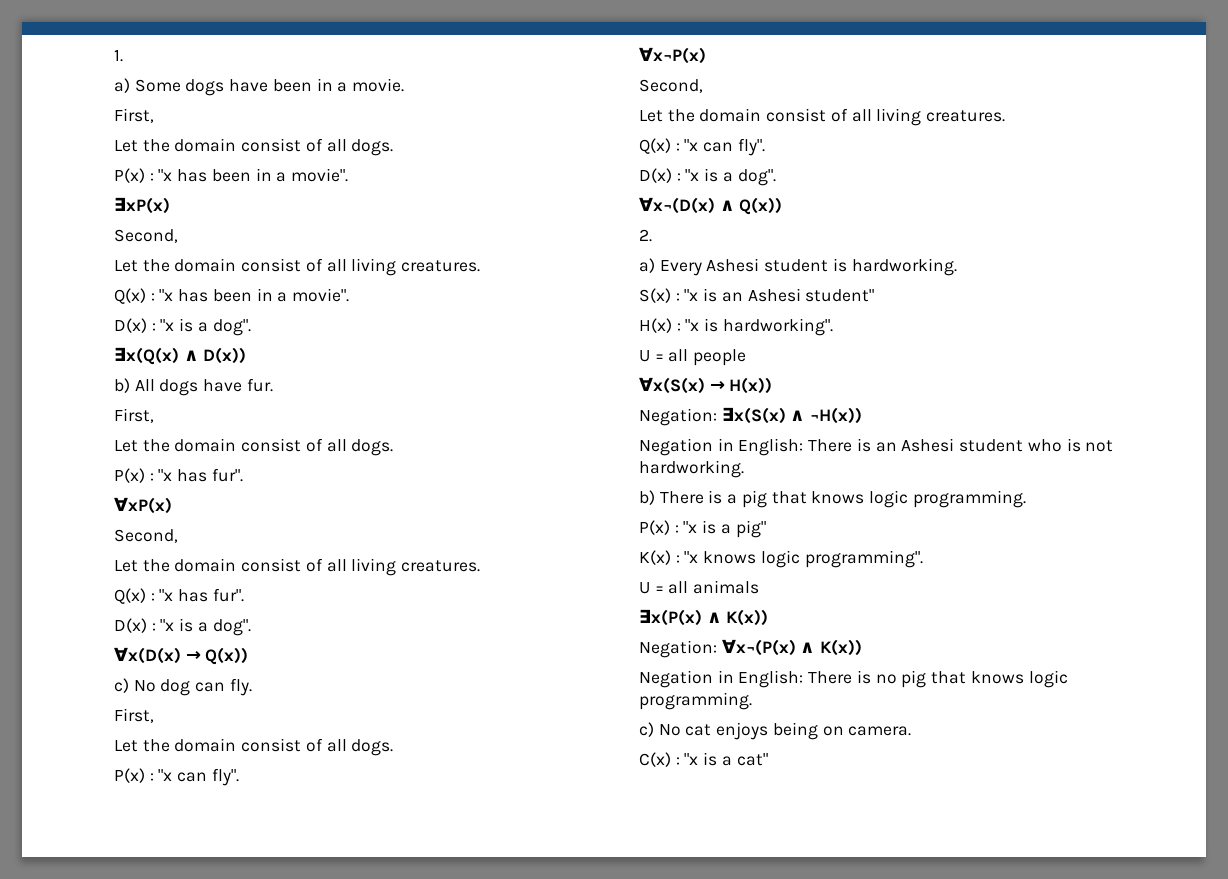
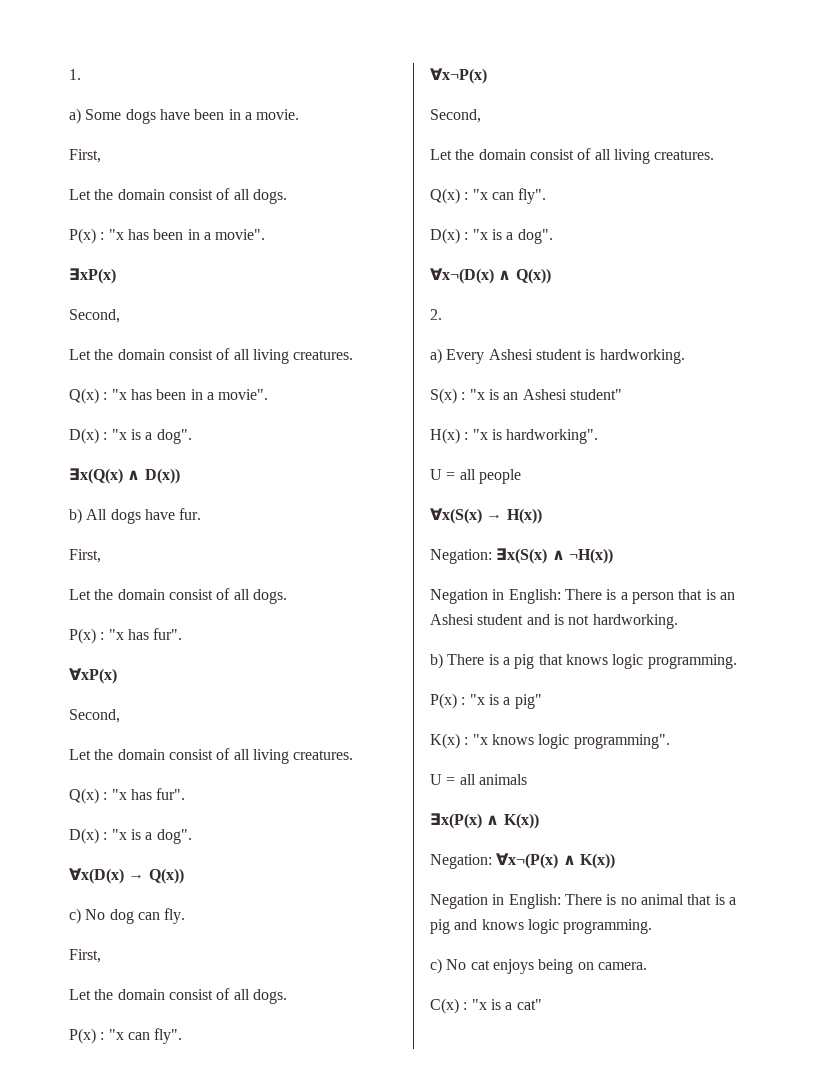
- Negation in English: There is an Ashesi student who is not hardworking.
+ Negation in English: There is a person that is an Ashesi student and is not hardworking.
- Negation in English: There is no pig that knows logic programming.
+ Negation in English: There is no animal that is a pig and knows logic programming.

